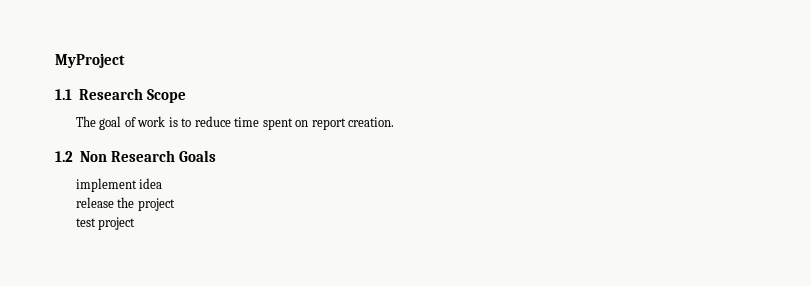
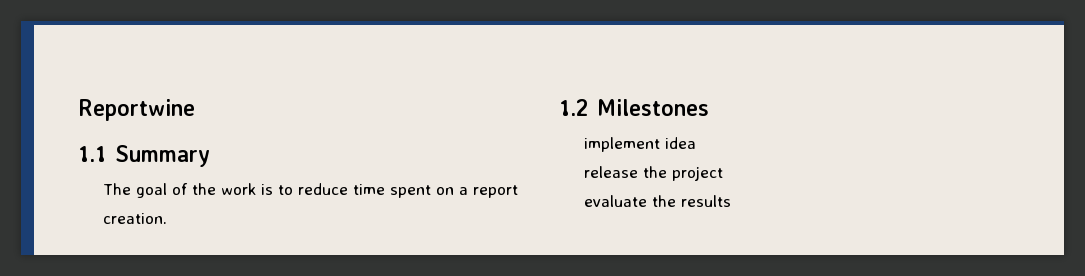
- MyProject
+ Reportwine
- 1.1 Research Scope
+ 1.1 Summary
- The goal of work is to reduce time spent on report creation.
+ The goal of the work is to reduce time spent on a report creation.
- 1.2 Non Research Goals
+ 1.2 Milestones
- test project
+ evaluate the results

